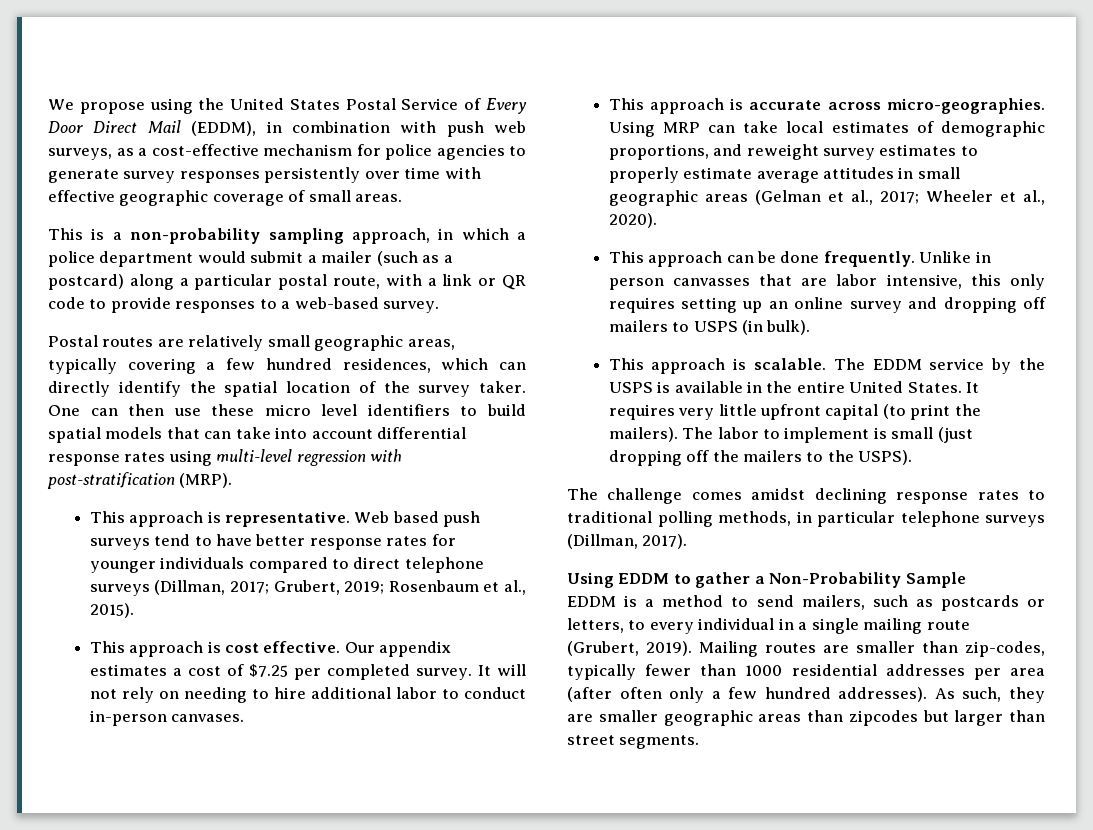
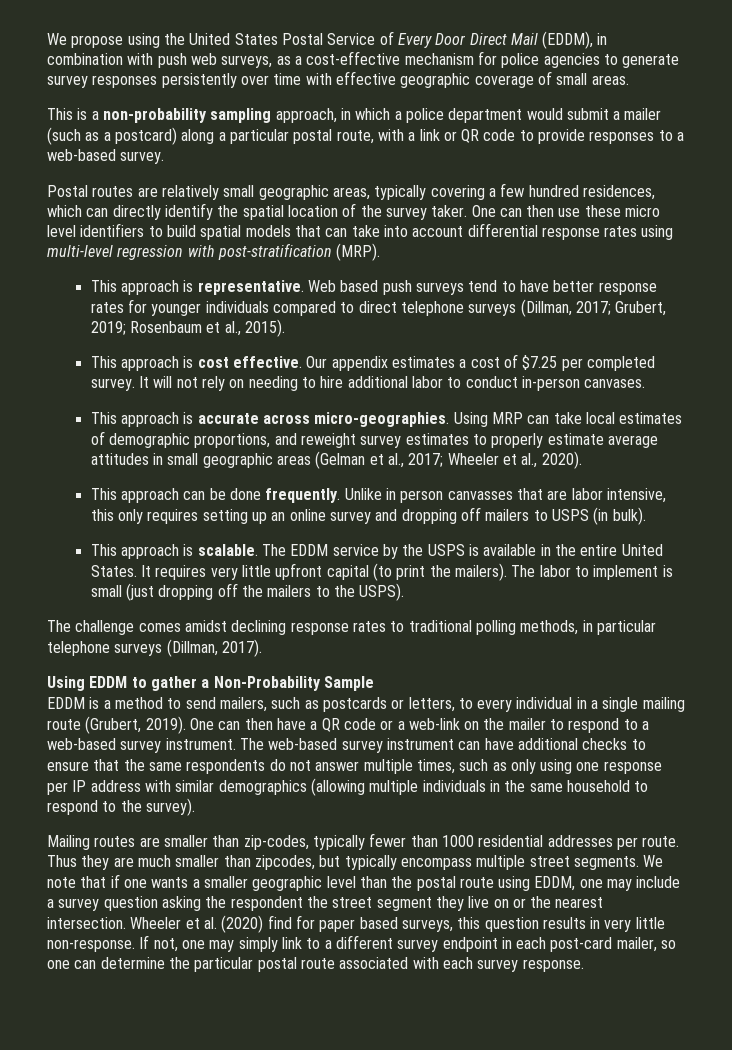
- EDDM is a method to send mailers, such as postcards or letters, to every individual in a single mailing route (Grubert, 2019). Mailing routes are smaller than zip-codes, typically fewer than 1000 residential addresses per area (after often only a few hundred addresses). As such, they are smaller geographic areas than zipcodes but larger than street segments.
+ EDDM is a method to send mailers, such as postcards or letters, to every individual in a single mailing route (Grubert, 2019). One can then have a QR code or a web-link on the mailer to respond to a web-based survey instrument. The web-based survey instrument can have additional checks to ensure that the same respondents do not answer multiple times, such as only using one response per IP address with similar demographics (allowing multiple individuals in the same household to respond to the survey).
+ Mailing routes are smaller than zip-codes, typically fewer than 1000 residential addresses per route. Thus they are much smaller than zipcodes, but typically encompass multiple street segments. We note that if one wants a smaller geographic level than the postal route using EDDM, one may include a survey question asking the respondent the street segment they live on or the nearest intersection. Wheeler et al. (2020) find for paper based surveys, this question results in very little non-response. If not, one may simply link to a different survey endpoint in each post-card mailer, so one can determine the particular postal route associated with each survey response.

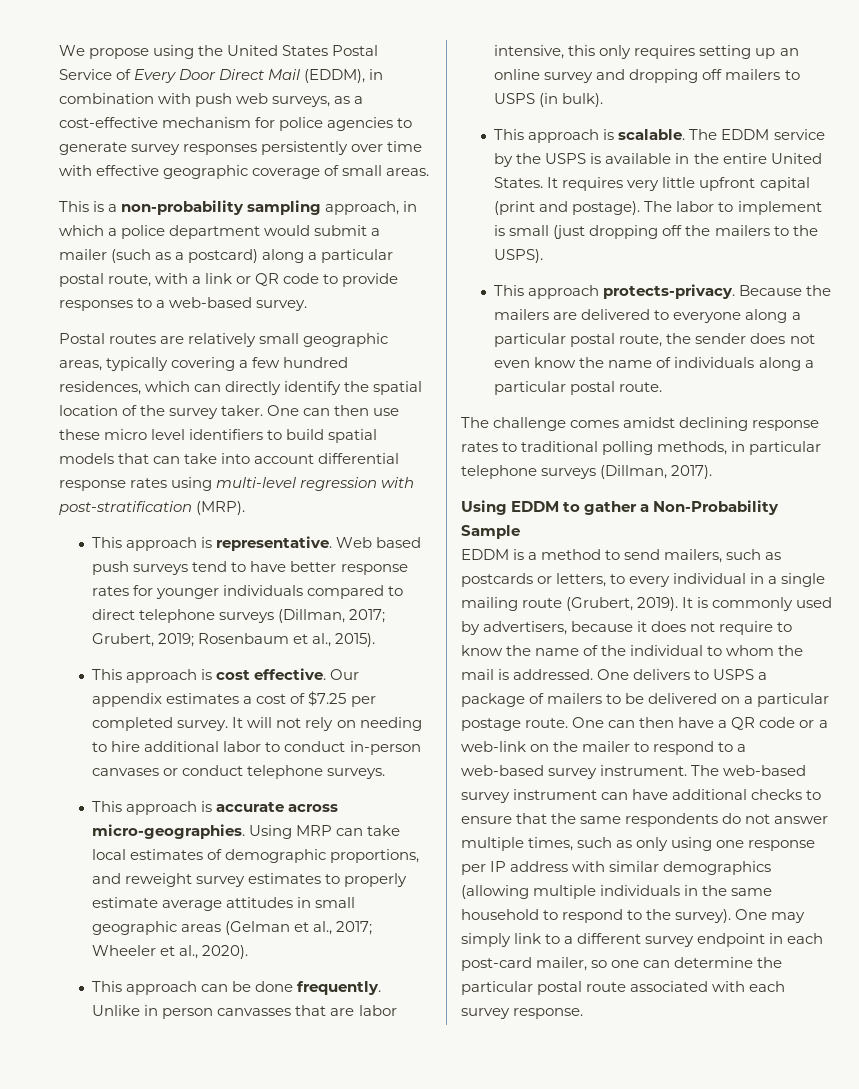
- It will not rely on needing to hire additional labor to conduct in-person canvases.
+ It will not rely on needing to hire additional labor to conduct in-person canvases or conduct telephone surveys.
- It requires very little upfront capital (to print the mailers).
+ It requires very little upfront capital (print and postage).
+ This approach protects-privacy. Because the mailers are delivered to everyone along a particular postal route, the sender does not even know the name of individuals along a particular postal route.
+ It is commonly used by advertisers, because it does not require to know the name of the individual to whom the mail is addressed. One delivers to USPS a package of mailers to be delivered on a particular postage route.
- The web-based survey instrument can have additional checks to ensure that the same respondents do not answer multiple times, such as only using one response per IP address with similar demographics (allowing multiple individuals in the same household to respond to the survey).
- Mailing routes are smaller than zip-codes, typically fewer than 1000 residential addresses per route. Thus they are much smaller than zipcodes, but typically encompass multiple street segments. We note that if one wants a smaller geographic level than the postal route using EDDM, one may include a survey question asking the respondent the street segment they live on or the nearest intersection. Wheeler et al. (2020) find for paper based surveys, this question results in very little non-response. If not, one may simply link to a different survey endpoint in each post-card mailer, so one can determine the particular postal route associated with each survey response.
+ The web-based survey instrument can have additional checks to ensure that the same respondents do not answer multiple times, such as only using one response per IP address with similar demographics (allowing multiple individuals in the same household to respond to the survey). One may simply link to a different survey endpoint in each post-card mailer, so one can determine the particular postal route associated with each survey response.

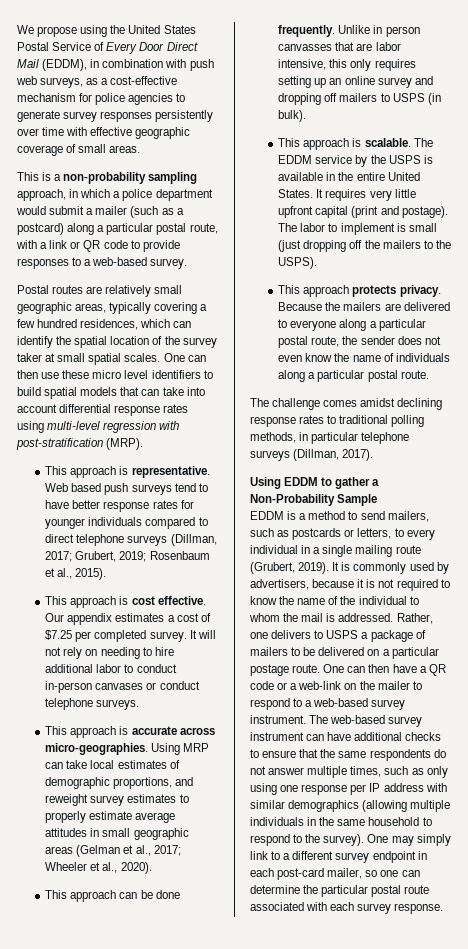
- Postal routes are relatively small geographic areas, typically covering a few hundred residences, which can directly identify the spatial location of the survey taker.
+ Postal routes are relatively small geographic areas, typically covering a few hundred residences, which can identify the spatial location of the survey taker at small spatial scales.
- This approach protects-privacy.
+ This approach protects privacy.
- It is commonly used by advertisers, because it does not require to know the name of the individual to whom the mail is addressed.
+ It is commonly used by advertisers, because it is not required to know the name of the individual to whom the mail is addressed.
- One delivers to USPS a package of mailers to be delivered on a particular postage route.
+ Rather, one delivers to USPS a package of mailers to be delivered on a particular postage route.

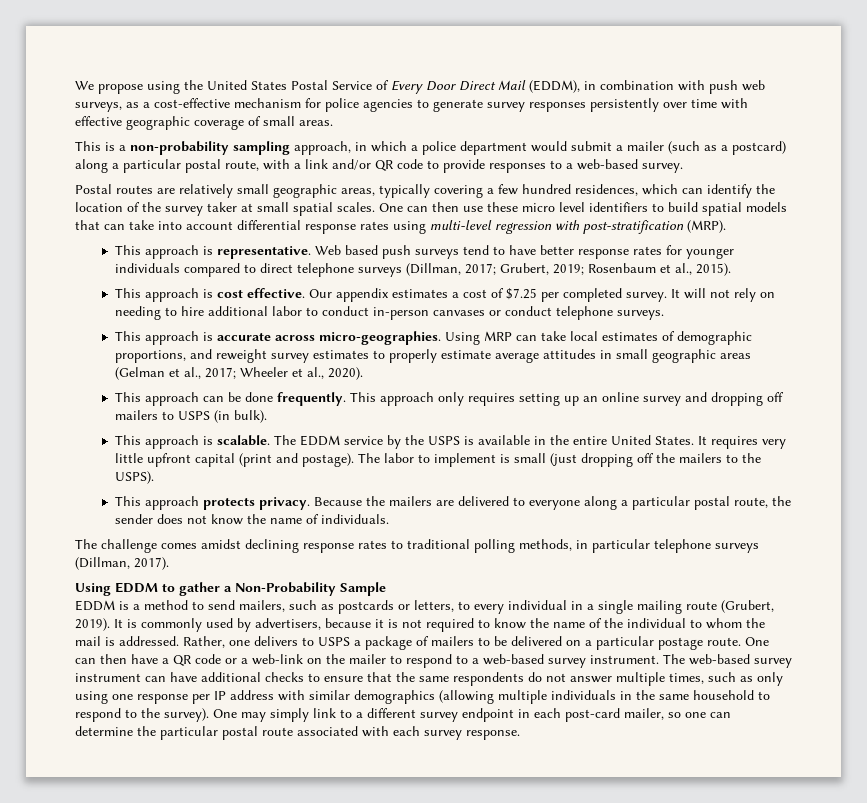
- This is a non-probability sampling approach, in which a police department would submit a mailer (such as a postcard) along a particular postal route, with a link or QR code to provide responses to a web-based survey.
+ This is a non-probability sampling approach, in which a police department would submit a mailer (such as a postcard) along a particular postal route, with a link and/or QR code to provide responses to a web-based survey.
- Postal routes are relatively small geographic areas, typically covering a few hundred residences, which can identify the spatial location of the survey taker at small spatial scales.
+ Postal routes are relatively small geographic areas, typically covering a few hundred residences, which can identify the location of the survey taker at small spatial scales.
- Unlike in person canvasses that are labor intensive, this only requires setting up an online survey and dropping off mailers to USPS (in bulk).
+ This approach only requires setting up an online survey and dropping off mailers to USPS (in bulk).
- Because the mailers are delivered to everyone along a particular postal route, the sender does not even know the name of individuals along a particular postal route.
+ Because the mailers are delivered to everyone along a particular postal route, the sender does not know the name of individuals.

